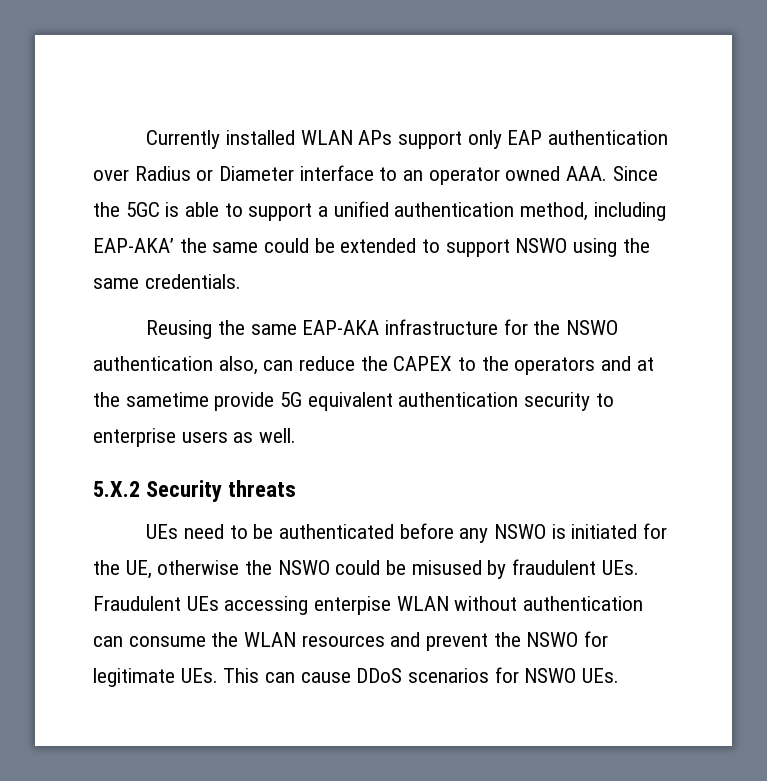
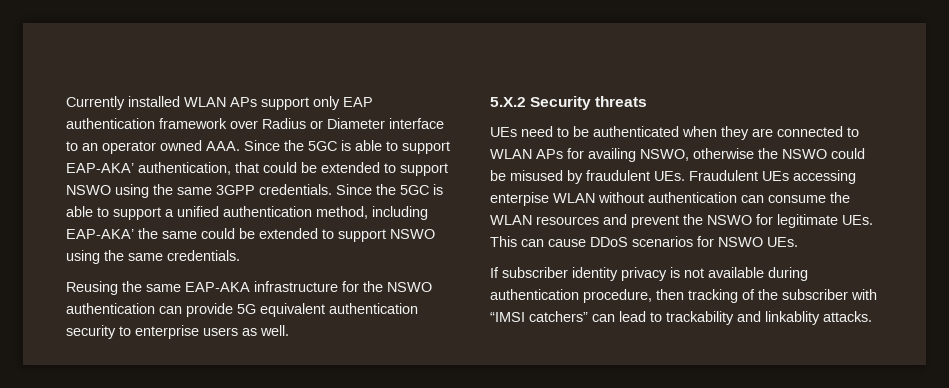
- Currently installed WLAN APs support only EAP authentication over Radius or Diameter interface to an operator owned AAA. Since the 5GC is able to support a unified authentication method, including EAP-AKA’ the same could be extended to support NSWO using the same credentials.
+ Currently installed WLAN APs support only EAP authentication framework over Radius or Diameter interface to an operator owned AAA. Since the 5GC is able to support EAP-AKA’ authentication, that could be extended to support NSWO using the same 3GPP credentials. Since the 5GC is able to support a unified authentication method, including EAP-AKA’ the same could be extended to support NSWO using the same credentials.
- Reusing the same EAP-AKA infrastructure for the NSWO authentication also, can reduce the CAPEX to the operators and at the sametime provide 5G equivalent authentication security to enterprise users as well.
+ Reusing the same EAP-AKA infrastructure for the NSWO authentication can provide 5G equivalent authentication security to enterprise users as well.
- UEs need to be authenticated before any NSWO is initiated for the UE, otherwise the NSWO could be misused by fraudulent UEs. Fraudulent UEs accessing enterpise WLAN without authentication can consume the WLAN resources and prevent the NSWO for legitimate UEs. This can cause DDoS scenarios for NSWO UEs.
+ UEs need to be authenticated when they are connected to WLAN APs for availing NSWO, otherwise the NSWO could be misused by fraudulent UEs. Fraudulent UEs accessing enterpise WLAN without authentication can consume the WLAN resources and prevent the NSWO for legitimate UEs. This can cause DDoS scenarios for NSWO UEs.
+ If subscriber identity privacy is not available during authentication procedure, then tracking of the subscriber with “IMSI catchers” can lead to trackability and linkablity attacks.

